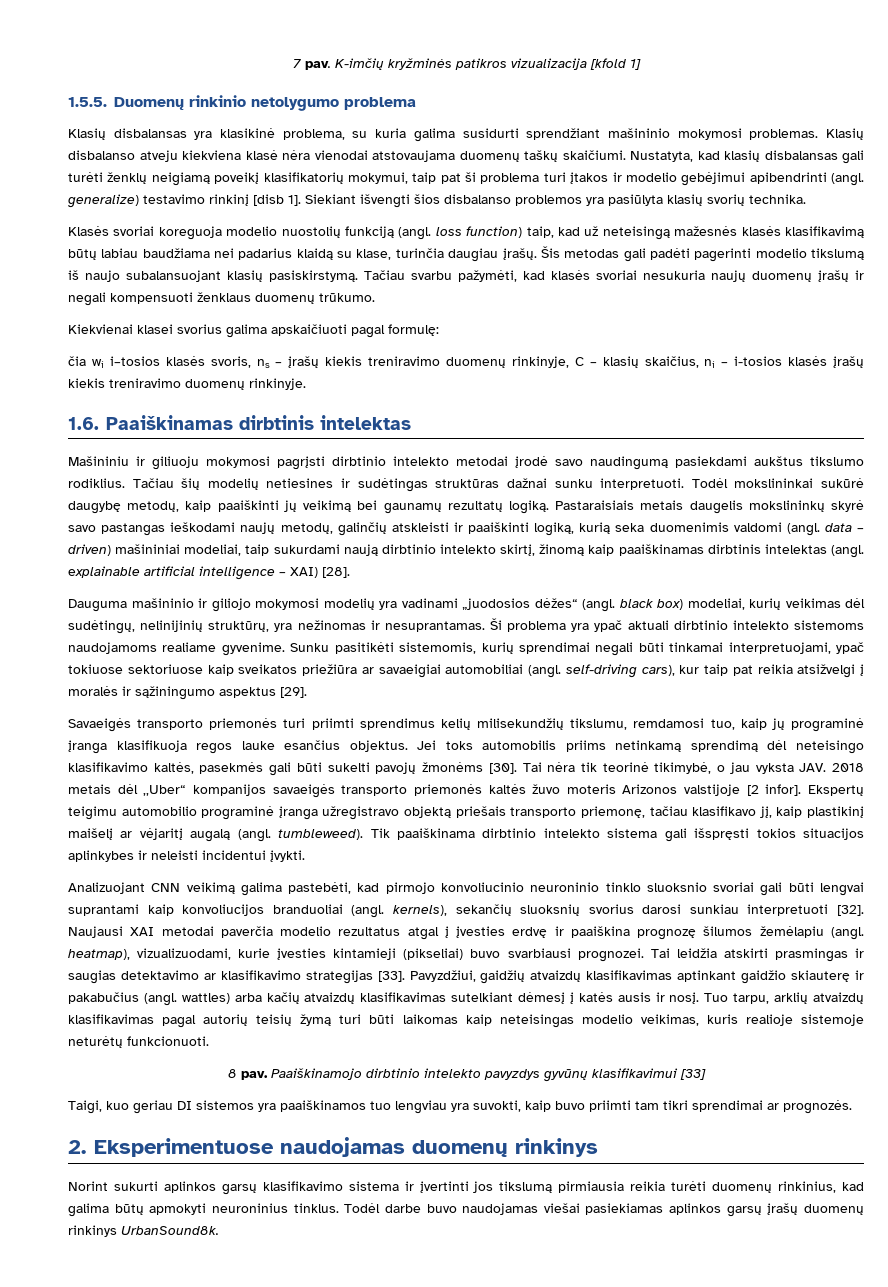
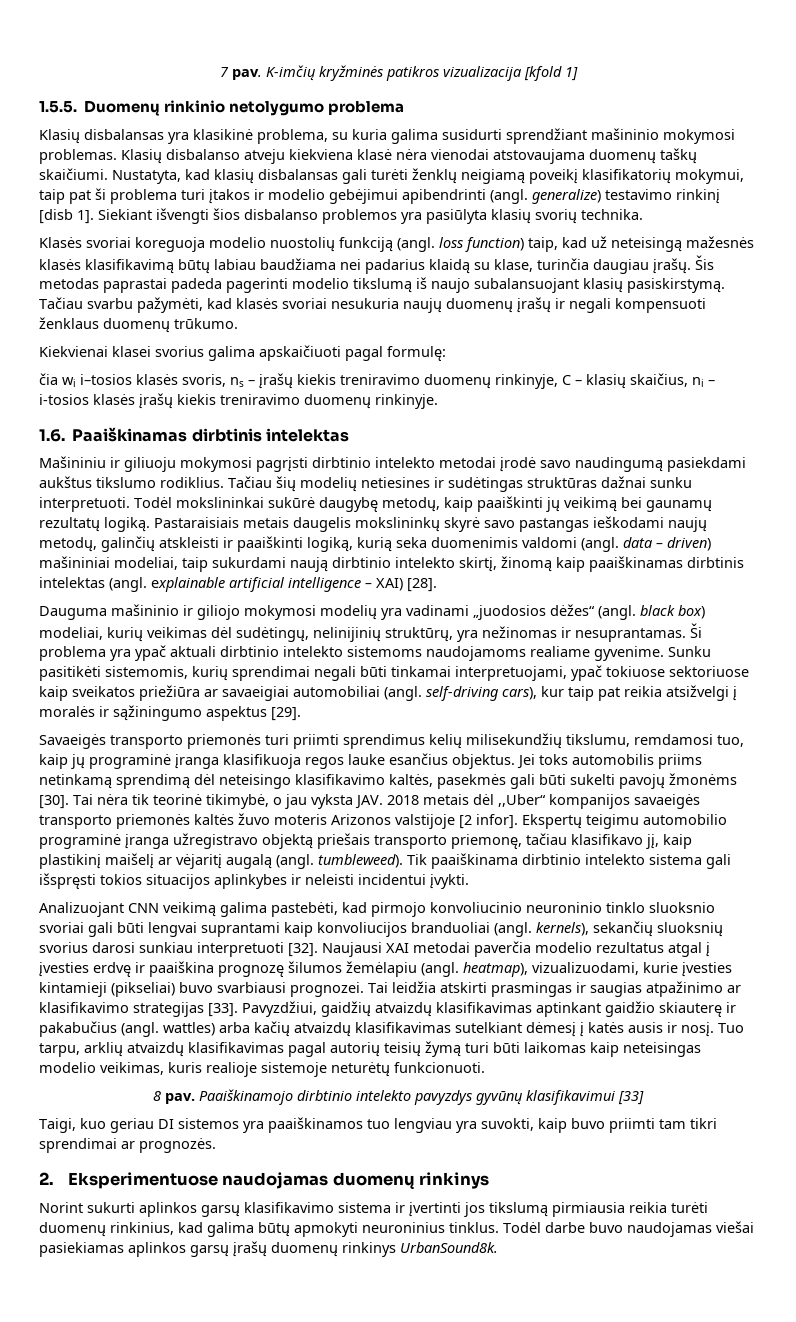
- Šis metodas gali padėti pagerinti modelio tikslumą iš naujo subalansuojant klasių pasiskirstymą.
+ Šis metodas paprastai padeda pagerinti modelio tikslumą iš naujo subalansuojant klasių pasiskirstymą.
- Tai leidžia atskirti prasmingas ir saugias detektavimo ar klasifikavimo strategijas [33].
+ Tai leidžia atskirti prasmingas ir saugias atpažinimo ar klasifikavimo strategijas [33].

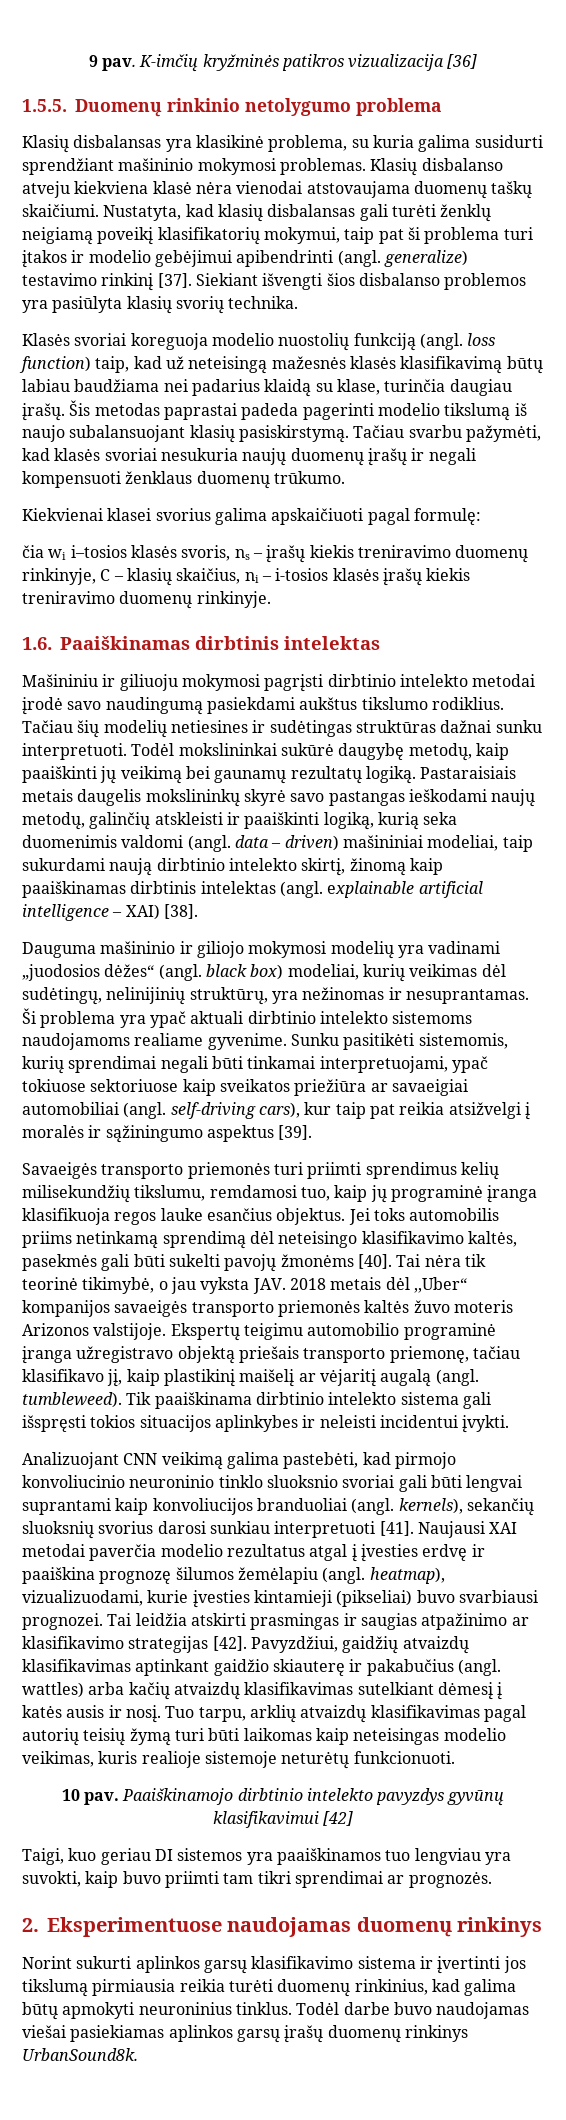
- 7 pav.
+ 9 pav.
- K-imčių kryžminės patikros vizualizacija [kfold 1]
+ K-imčių kryžminės patikros vizualizacija [36]
- Nustatyta, kad klasių disbalansas gali turėti ženklų neigiamą poveikį klasifikatorių mokymui, taip pat ši problema turi įtakos ir modelio gebėjimui apibendrinti (angl. generalize) testavimo rinkinį [disb 1].
+ Nustatyta, kad klasių disbalansas gali turėti ženklų neigiamą poveikį klasifikatorių mokymui, taip pat ši problema turi įtakos ir modelio gebėjimui apibendrinti (angl. generalize) testavimo rinkinį [37].
- Pastaraisiais metais daugelis mokslininkų skyrė savo pastangas ieškodami naujų metodų, galinčių atskleisti ir paaiškinti logiką, kurią seka duomenimis valdomi (angl. data – driven) mašininiai modeliai, taip sukurdami naują dirbtinio intelekto skirtį, žinomą kaip paaiškinamas dirbtinis intelektas (angl. explainable artificial intelligence – XAI) [28].
+ Pastaraisiais metais daugelis mokslininkų skyrė savo pastangas ieškodami naujų metodų, galinčių atskleisti ir paaiškinti logiką, kurią seka duomenimis valdomi (angl. data – driven) mašininiai modeliai, taip sukurdami naują dirbtinio intelekto skirtį, žinomą kaip paaiškinamas dirbtinis intelektas (angl. explainable artificial intelligence – XAI) [38].
- Sunku pasitikėti sistemomis, kurių sprendimai negali būti tinkamai interpretuojami, ypač tokiuose sektoriuose kaip sveikatos priežiūra ar savaeigiai automobiliai (angl. self-driving cars), kur taip pat reikia atsižvelgi į moralės ir sąžiningumo aspektus [29].
+ Sunku pasitikėti sistemomis, kurių sprendimai negali būti tinkamai interpretuojami, ypač tokiuose sektoriuose kaip sveikatos priežiūra ar savaeigiai automobiliai (angl. self-driving cars), kur taip pat reikia atsižvelgi į moralės ir sąžiningumo aspektus [39].
- Jei toks automobilis priims netinkamą sprendimą dėl neteisingo klasifikavimo kaltės, pasekmės gali būti sukelti pavojų žmonėms [30].
+ Jei toks automobilis priims netinkamą sprendimą dėl neteisingo klasifikavimo kaltės, pasekmės gali būti sukelti pavojų žmonėms [40].
- Tai nėra tik teorinė tikimybė, o jau vyksta JAV. 2018 metais dėl ,,Uber“ kompanijos savaeigės transporto priemonės kaltės žuvo moteris Arizonos valstijoje [2 infor].
+ Tai nėra tik teorinė tikimybė, o jau vyksta JAV. 2018 metais dėl ,,Uber“ kompanijos savaeigės transporto priemonės kaltės žuvo moteris Arizonos valstijoje.
- Analizuojant CNN veikimą galima pastebėti, kad pirmojo konvoliucinio neuroninio tinklo sluoksnio svoriai gali būti lengvai suprantami kaip konvoliucijos branduoliai (angl. kernels), sekančių sluoksnių svorius darosi sunkiau interpretuoti [32].
+ Analizuojant CNN veikimą galima pastebėti, kad pirmojo konvoliucinio neuroninio tinklo sluoksnio svoriai gali būti lengvai suprantami kaip konvoliucijos branduoliai (angl. kernels), sekančių sluoksnių svorius darosi sunkiau interpretuoti [41].
- Tai leidžia atskirti prasmingas ir saugias atpažinimo ar klasifikavimo strategijas [33].
+ Tai leidžia atskirti prasmingas ir saugias atpažinimo ar klasifikavimo strategijas [42].
- 8 pav.
+ 10 pav.
- Paaiškinamojo dirbtinio intelekto pavyzdys gyvūnų klasifikavimui [33]
+ Paaiškinamojo dirbtinio intelekto pavyzdys gyvūnų klasifikavimui [42]

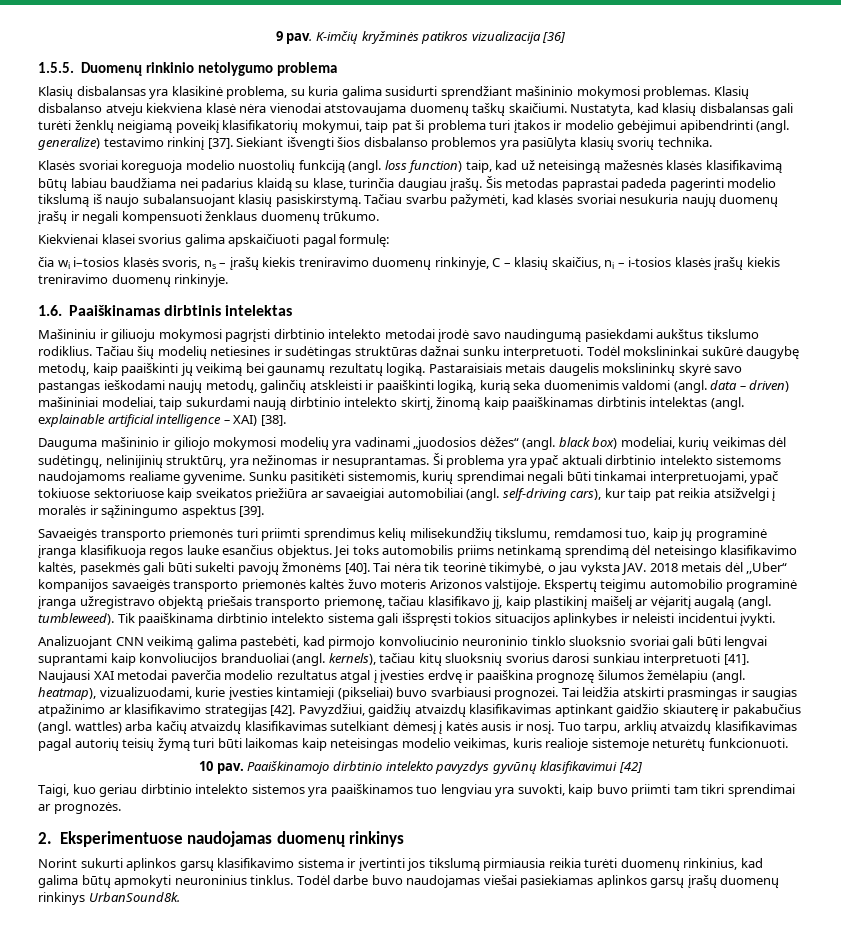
- Analizuojant CNN veikimą galima pastebėti, kad pirmojo konvoliucinio neuroninio tinklo sluoksnio svoriai gali būti lengvai suprantami kaip konvoliucijos branduoliai (angl. kernels), sekančių sluoksnių svorius darosi sunkiau interpretuoti [41].
+ Analizuojant CNN veikimą galima pastebėti, kad pirmojo konvoliucinio neuroninio tinklo sluoksnio svoriai gali būti lengvai suprantami kaip konvoliucijos branduoliai (angl. kernels), tačiau kitų sluoksnių svorius darosi sunkiau interpretuoti [41].
- Taigi, kuo geriau DI sistemos yra paaiškinamos tuo lengviau yra suvokti, kaip buvo priimti tam tikri sprendimai ar prognozės.
+ Taigi, kuo geriau dirbtinio intelekto sistemos yra paaiškinamos tuo lengviau yra suvokti, kaip buvo priimti tam tikri sprendimai ar prognozės.

